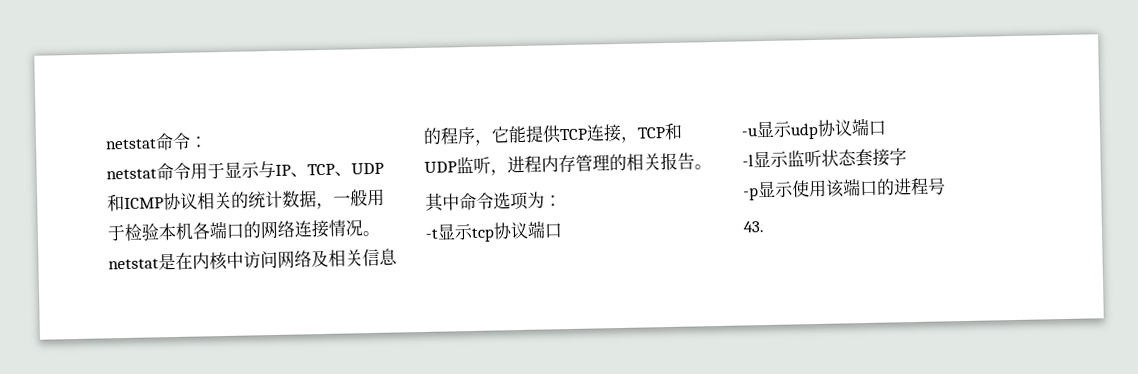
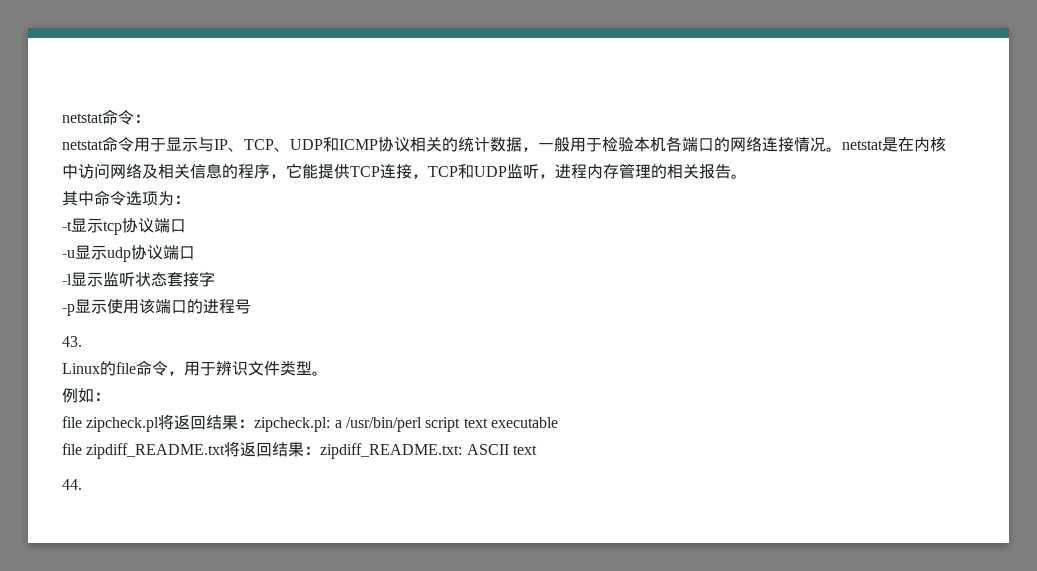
+ Linux的file命令，用于辨识文件类型。
+ 例如：
+ file zipcheck.pl将返回结果：zipcheck.pl: a /usr/bin/perl script text executable
+ file zipdiff_README.txt将返回结果：zipdiff_README.txt: ASCII text
+ 44.

